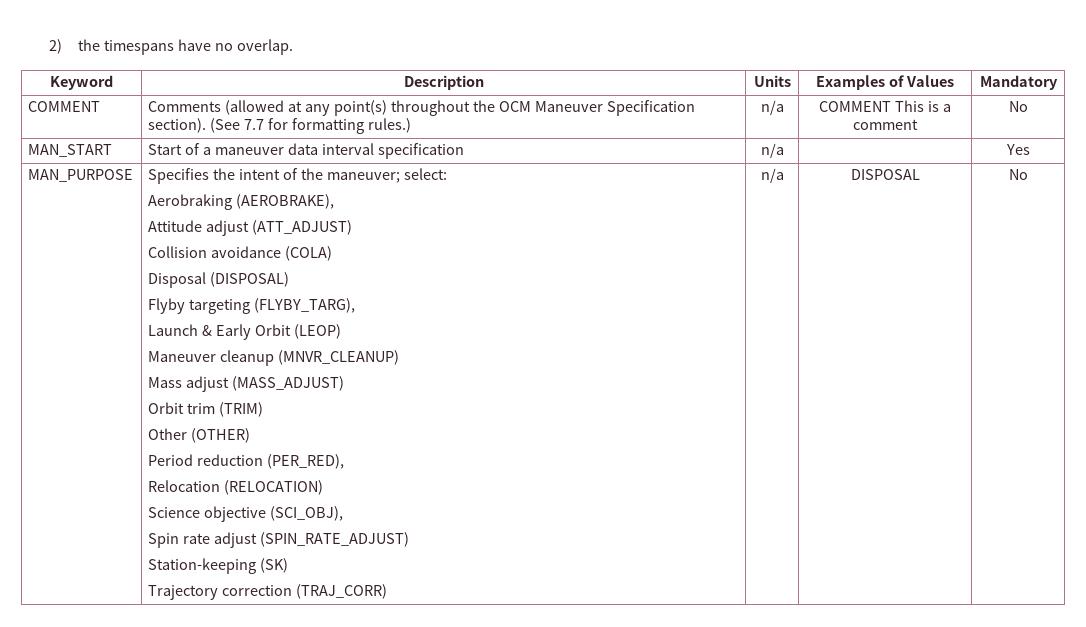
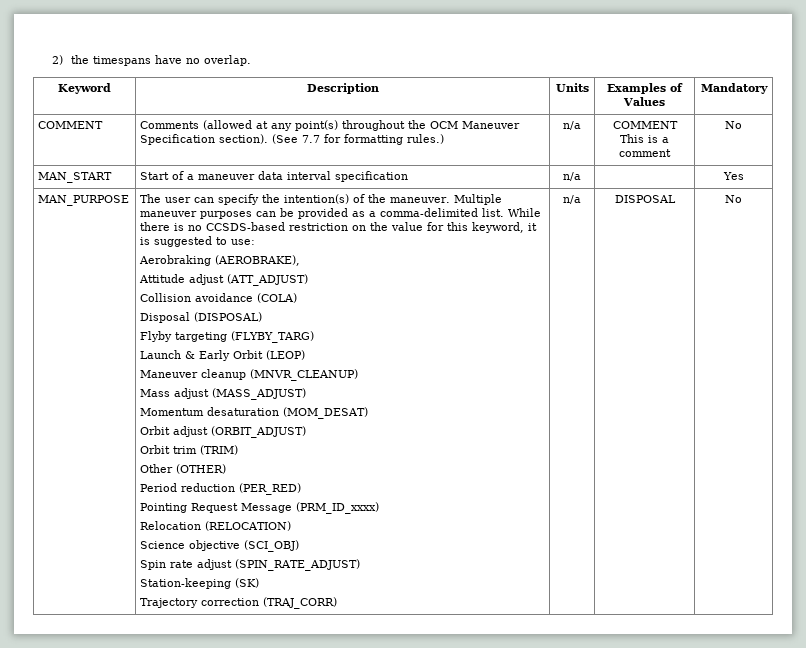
- Specifies the intent of the maneuver; select:
+ The user can specify the intention(s) of the maneuver. Multiple maneuver purposes can be provided as a comma-delimited list. While there is no CCSDS-based restriction on the value for this keyword, it is suggested to use:
- Flyby targeting (FLYBY_TARG),
+ Flyby targeting (FLYBY_TARG)
+ Momentum desaturation (MOM_DESAT)
+ Orbit adjust (ORBIT_ADJUST)
- Period reduction (PER_RED),
+ Period reduction (PER_RED)
+ Pointing Request Message (PRM_ID_xxxx)
- Science objective (SCI_OBJ),
+ Science objective (SCI_OBJ)

